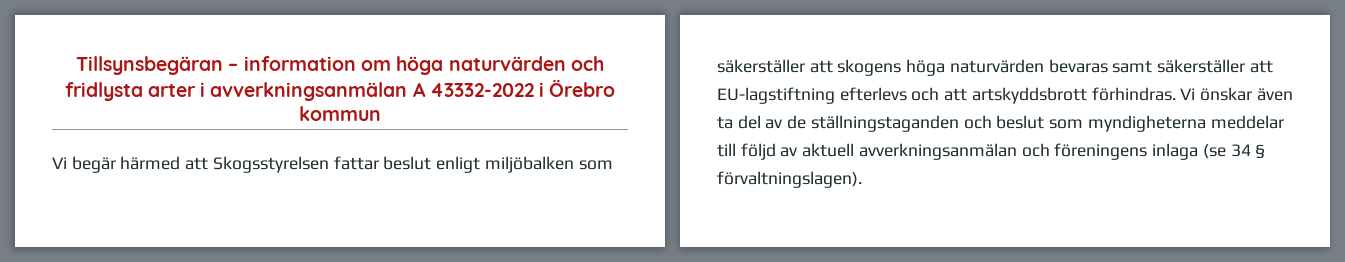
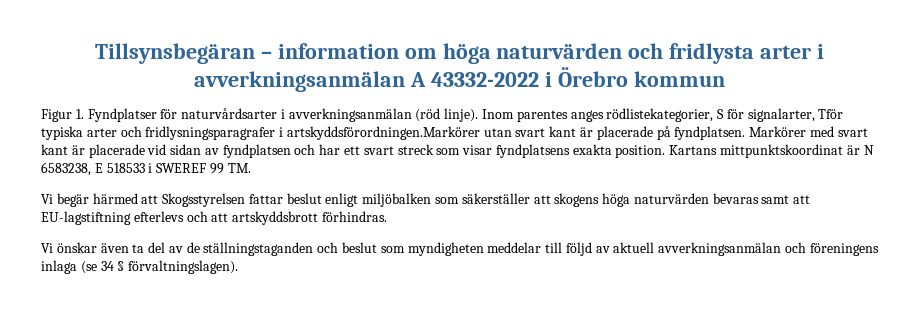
+ Figur 1. Fyndplatser för naturvårdsarter i avverkningsanmälan (röd linje). Inom parentes anges rödlistekategorier, S för signalarter, Tför typiska arter och fridlysningsparagrafer i artskyddsförordningen.Markörer utan svart kant är placerade på fyndplatsen. Markörer med svart kant är placerade vid sidan av fyndplatsen och har ett svart streck som visar fyndplatsens exakta position. Kartans mittpunktskoordinat är N 6583238, E 518533 i SWEREF 99 TM.
- Vi begär härmed att Skogsstyrelsen fattar beslut enligt miljöbalken som säkerställer att skogens höga naturvärden bevaras samt säkerställer att EU-lagstiftning efterlevs och att artskyddsbrott förhindras. Vi önskar även ta del av de ställningstaganden och beslut som myndigheterna meddelar till följd av aktuell avverkningsanmälan och föreningens inlaga (se 34 § förvaltningslagen).
+ Vi begär härmed att Skogsstyrelsen fattar beslut enligt miljöbalken som säkerställer att skogens höga naturvärden bevaras samt att EU-lagstiftning efterlevs och att artskyddsbrott förhindras.
+ Vi önskar även ta del av de ställningstaganden och beslut som myndigheten meddelar till följd av aktuell avverkningsanmälan och föreningens inlaga (se 34 § förvaltningslagen).

